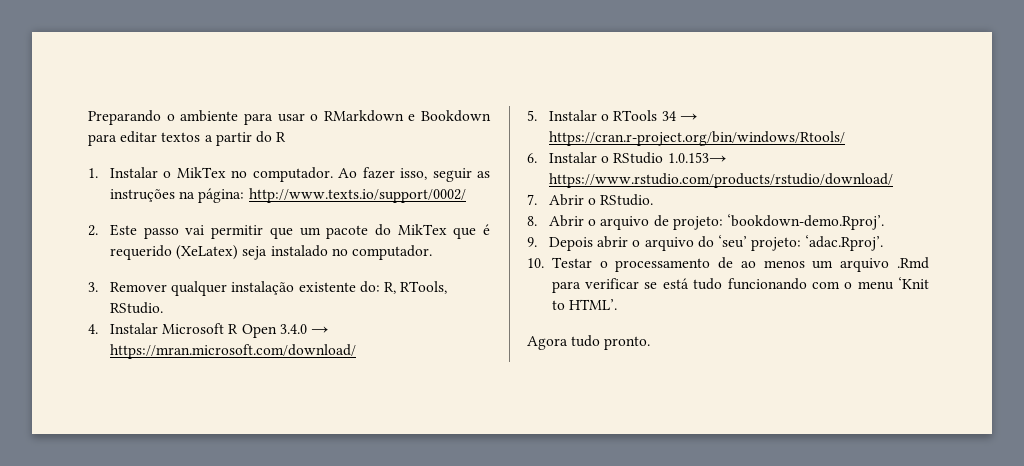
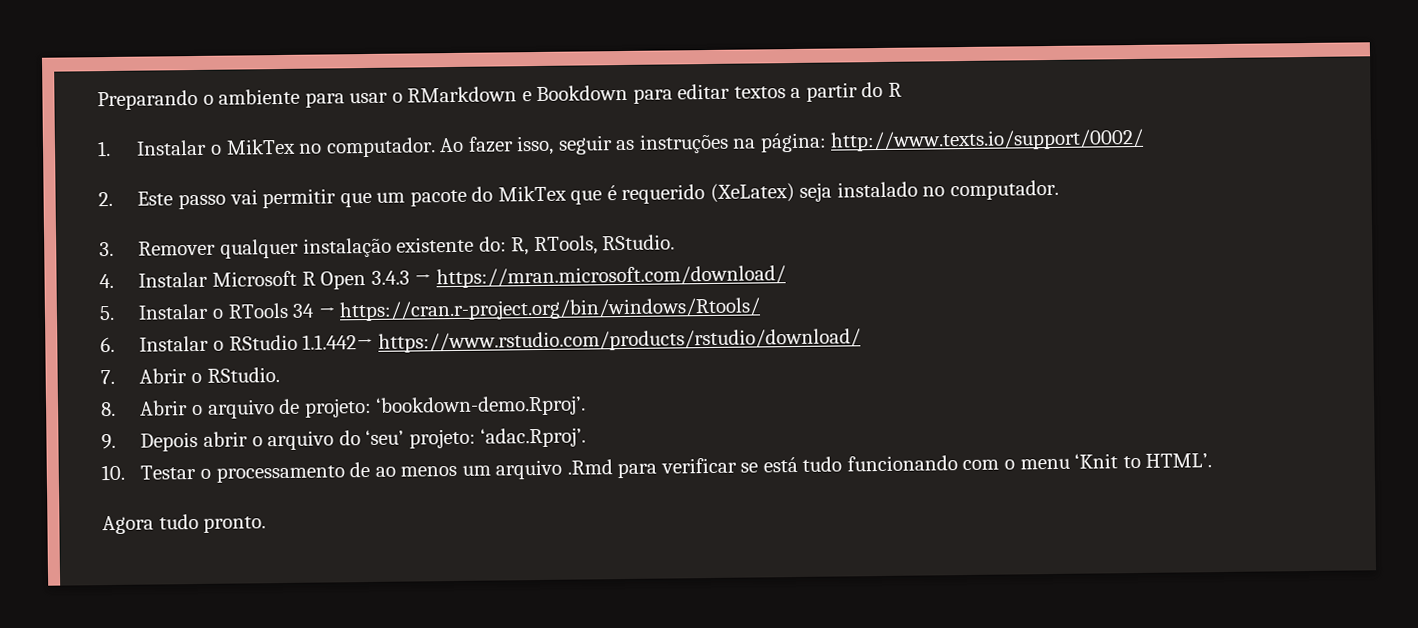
- 4. Instalar Microsoft R Open 3.4.0 → https://mran.microsoft.com/download/
+ 4. Instalar Microsoft R Open 3.4.3 → https://mran.microsoft.com/download/
- 6. Instalar o RStudio 1.0.153→ https://www.rstudio.com/products/rstudio/download/
+ 6. Instalar o RStudio 1.1.442→ https://www.rstudio.com/products/rstudio/download/

